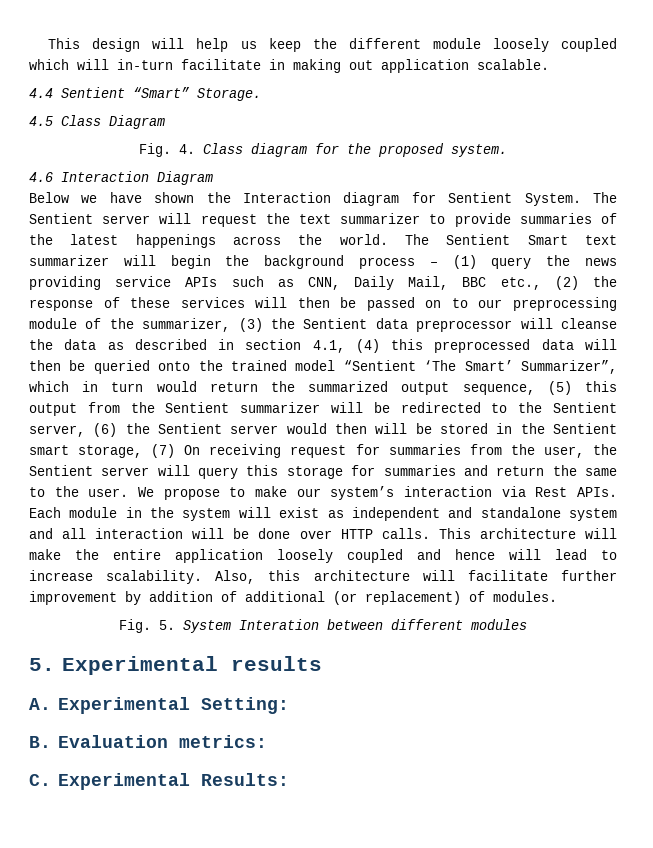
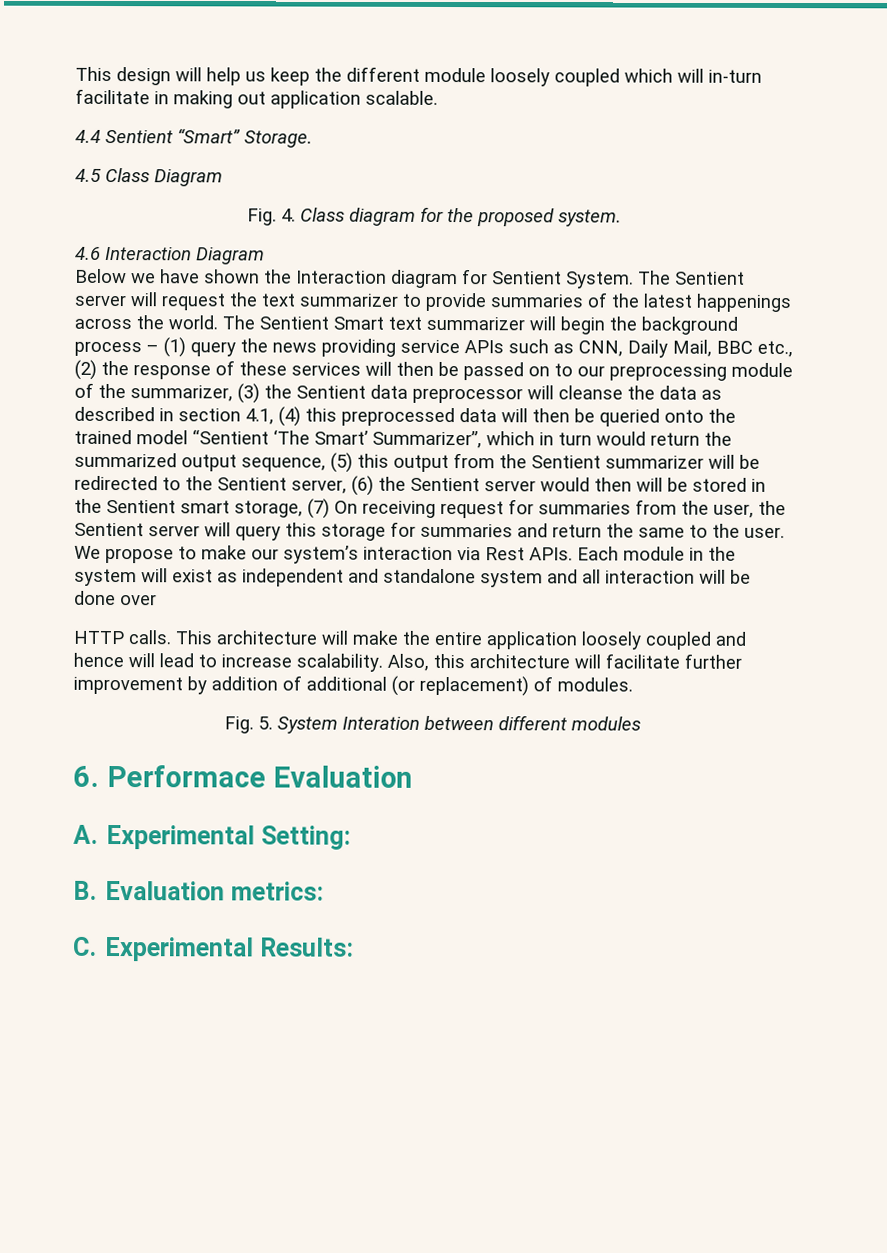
- Each module in the system will exist as independent and standalone system and all interaction will be done over HTTP calls.
+ Each module in the system will exist as independent and standalone system and all interaction will be done over
+ HTTP calls.
- 5. Experimental results
+ 6. Performace Evaluation

